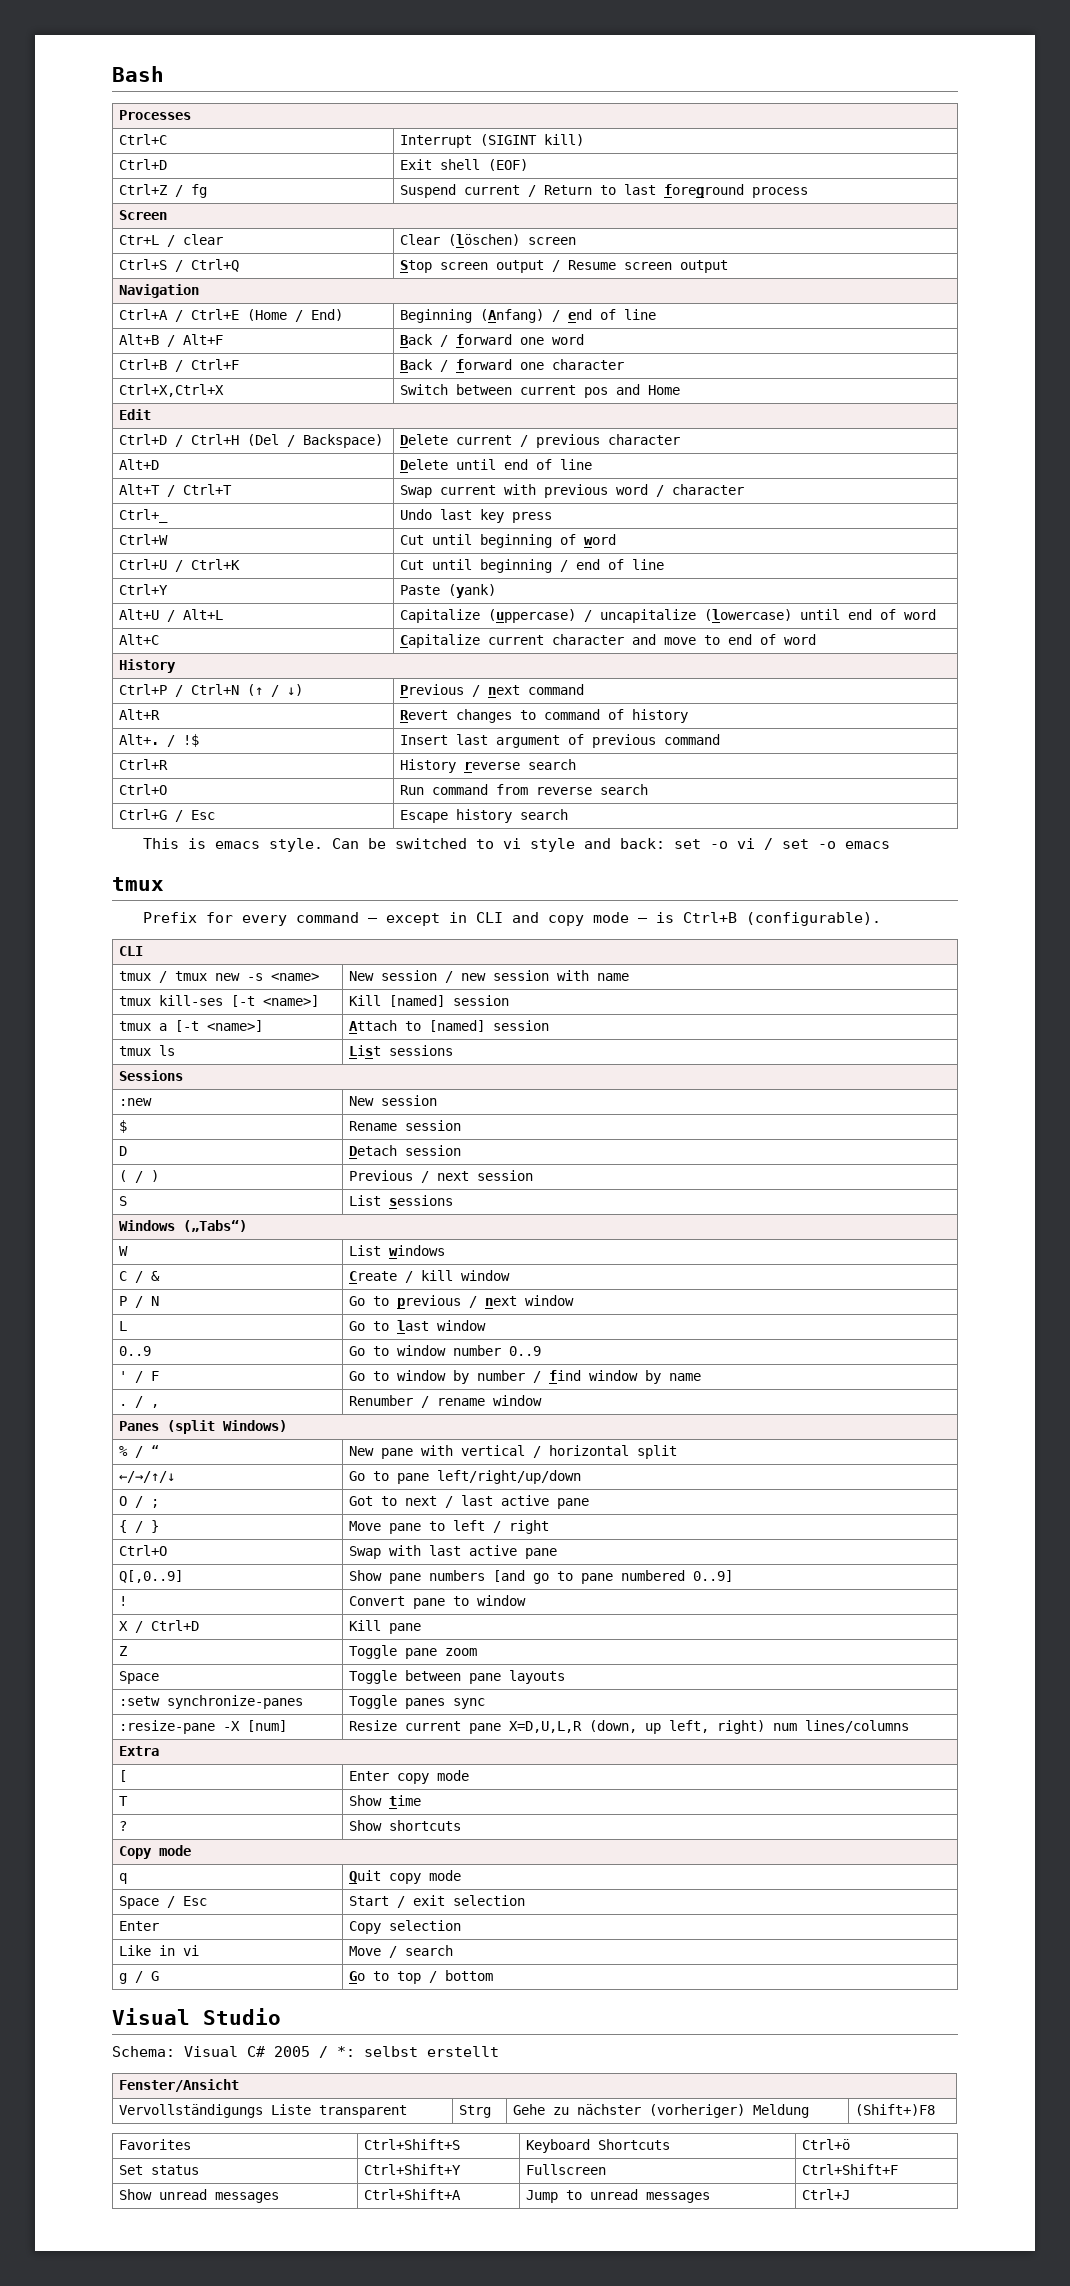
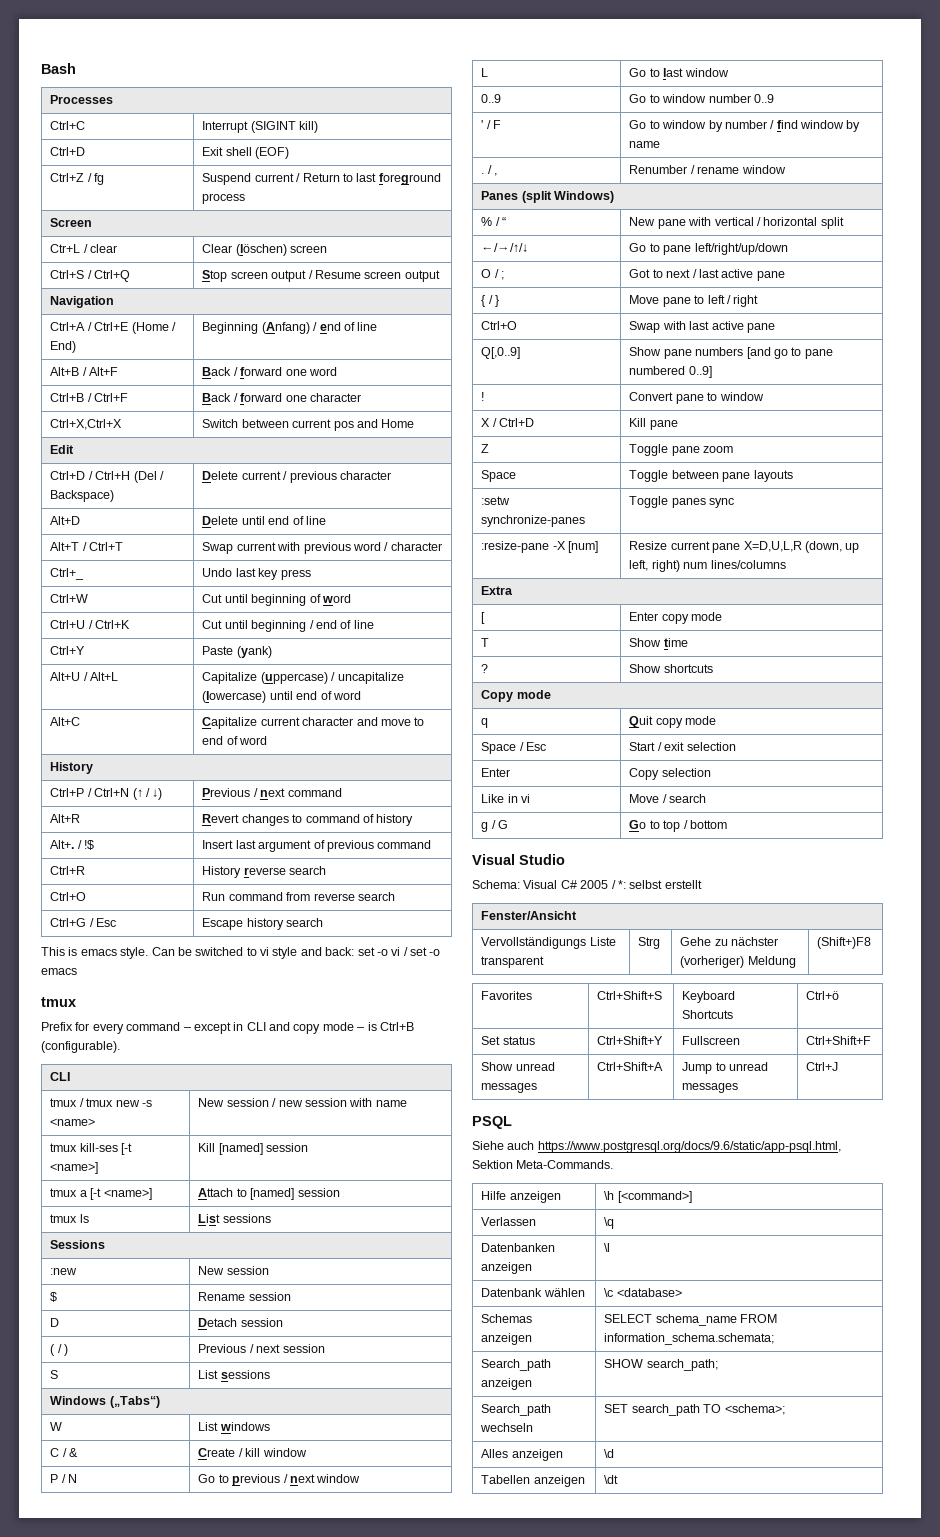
+ PSQL
+ Siehe auch https://www.postgresql.org/docs/9.6/static/app-psql.html, Sektion Meta-Commands.
+ Hilfe anzeigen | \h [<command>]
+ Verlassen | \q
+ Datenbanken anzeigen | \l
+ Datenbank wählen | \c <database>
+ Schemas anzeigen | SELECT schema_name FROM information_schema.schemata;
+ Search_path anzeigen | SHOW search_path;
+ Search_path wechseln | SET search_path TO <schema>;
+ Alles anzeigen | \d
+ Tabellen anzeigen | \dt

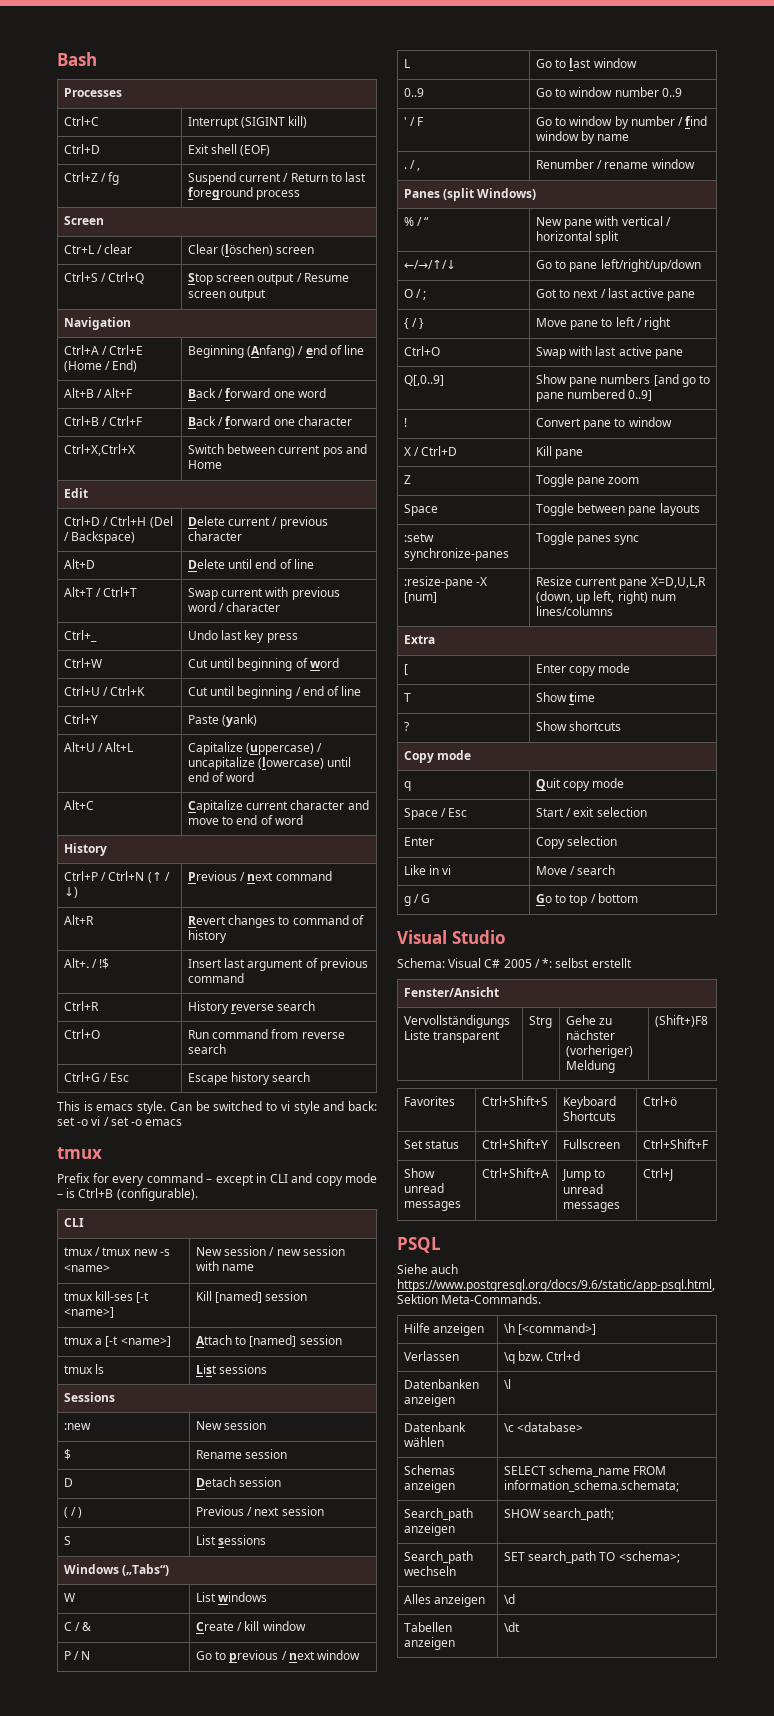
- Verlassen | \q
+ Verlassen | \q bzw. Ctrl+d

